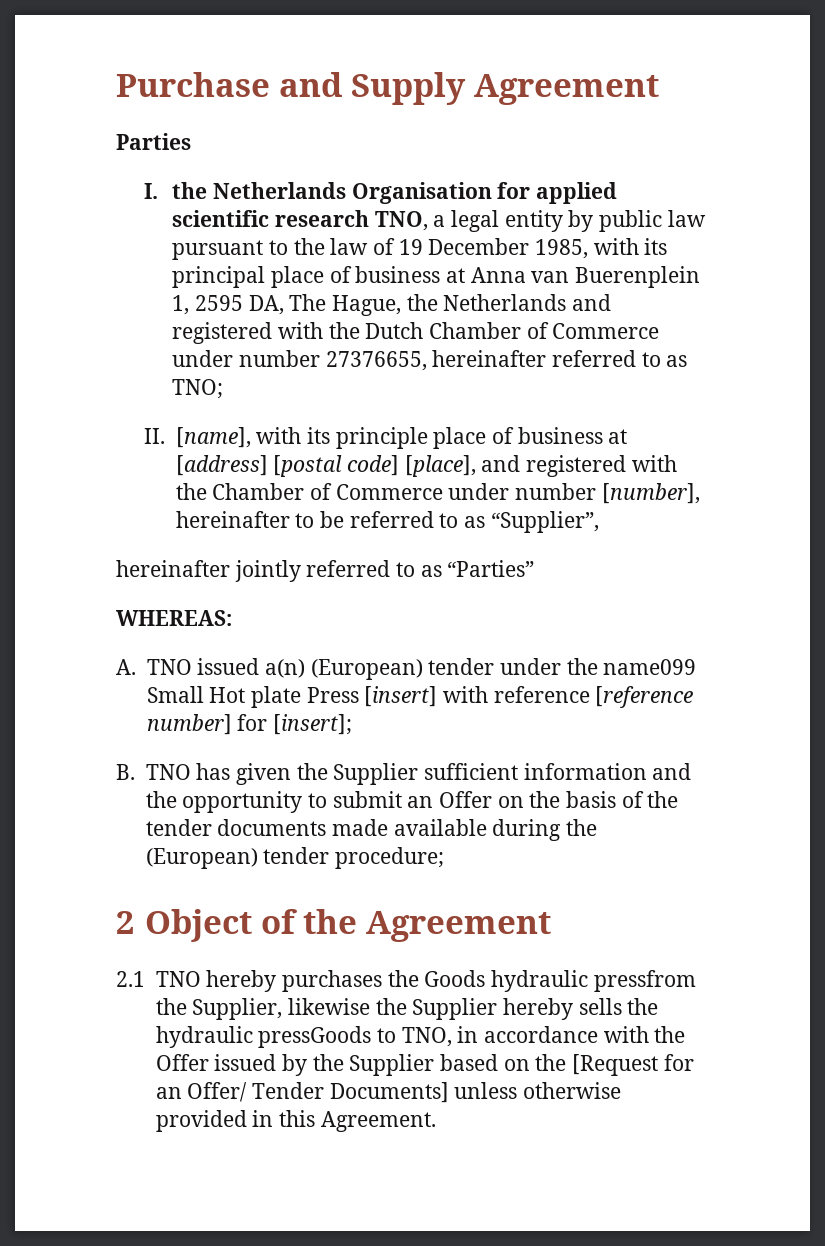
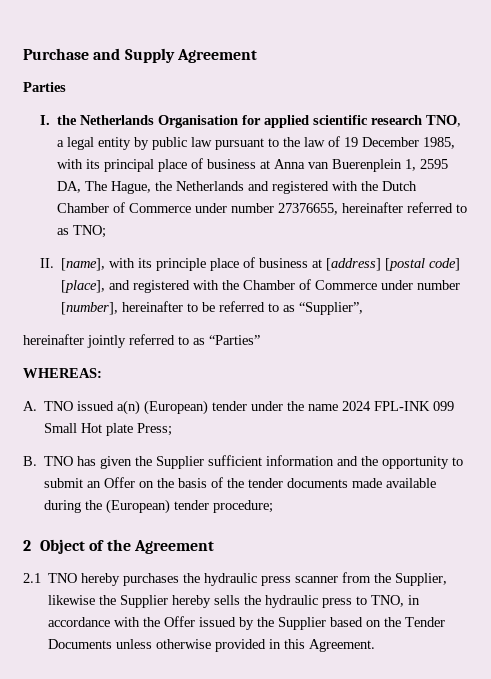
- A. TNO issued a(n) (European) tender under the name099 Small Hot plate Press [insert] with reference [reference number] for [insert];
+ A. TNO issued a(n) (European) tender under the name 2024 FPL-INK 099 Small Hot plate Press;
- 2.1 TNO hereby purchases the Goods hydraulic pressfrom the Supplier, likewise the Supplier hereby sells the hydraulic pressGoods to TNO, in accordance with the Offer issued by the Supplier based on the [Request for an Offer/ Tender Documents] unless otherwise provided in this Agreement.
+ 2.1 TNO hereby purchases the hydraulic press scanner from the Supplier, likewise the Supplier hereby sells the hydraulic press to TNO, in accordance with the Offer issued by the Supplier based on the Tender Documents unless otherwise provided in this Agreement.

